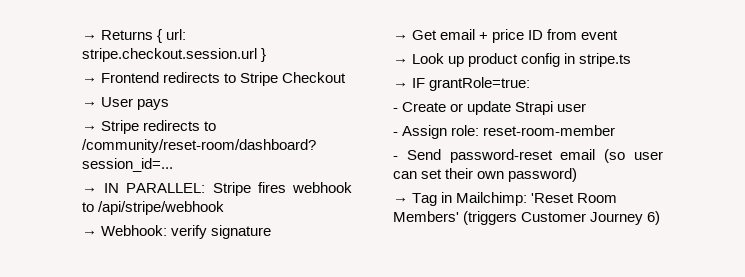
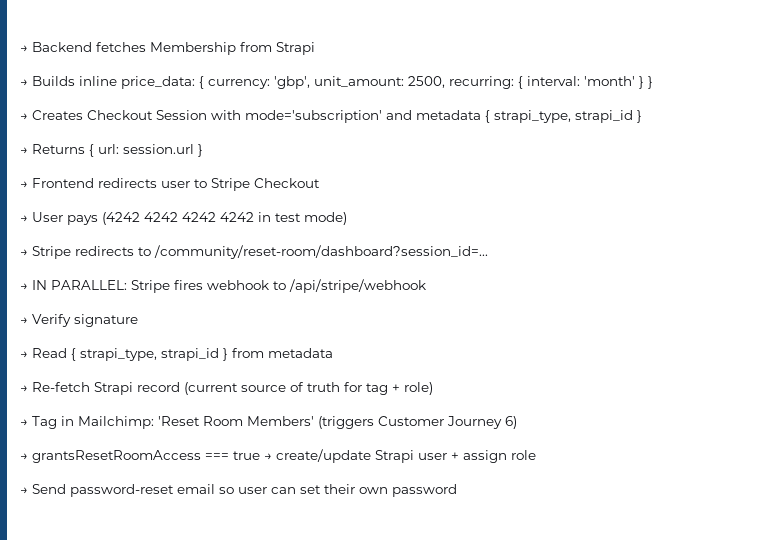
- → Returns { url: stripe.checkout.session.url }
+ → Backend fetches Membership from Strapi
+ → Builds inline price_data: { currency: 'gbp', unit_amount: 2500, recurring: { interval: 'month' } }
+ → Creates Checkout Session with mode='subscription' and metadata { strapi_type, strapi_id }
+ → Returns { url: session.url }
- → Frontend redirects to Stripe Checkout
+ → Frontend redirects user to Stripe Checkout
- → User pays
+ → User pays (4242 4242 4242 4242 in test mode)
- → Webhook: verify signature
+ → Verify signature
- → Get email + price ID from event
- → Look up product config in stripe.ts
- → IF grantRole=true:
- - Create or update Strapi user
- - Assign role: reset-room-member
- - Send password-reset email (so user can set their own password)
+ → Read { strapi_type, strapi_id } from metadata
+ → Re-fetch Strapi record (current source of truth for tag + role)
+ → grantsResetRoomAccess === true → create/update Strapi user + assign role
+ → Send password-reset email so user can set their own password

